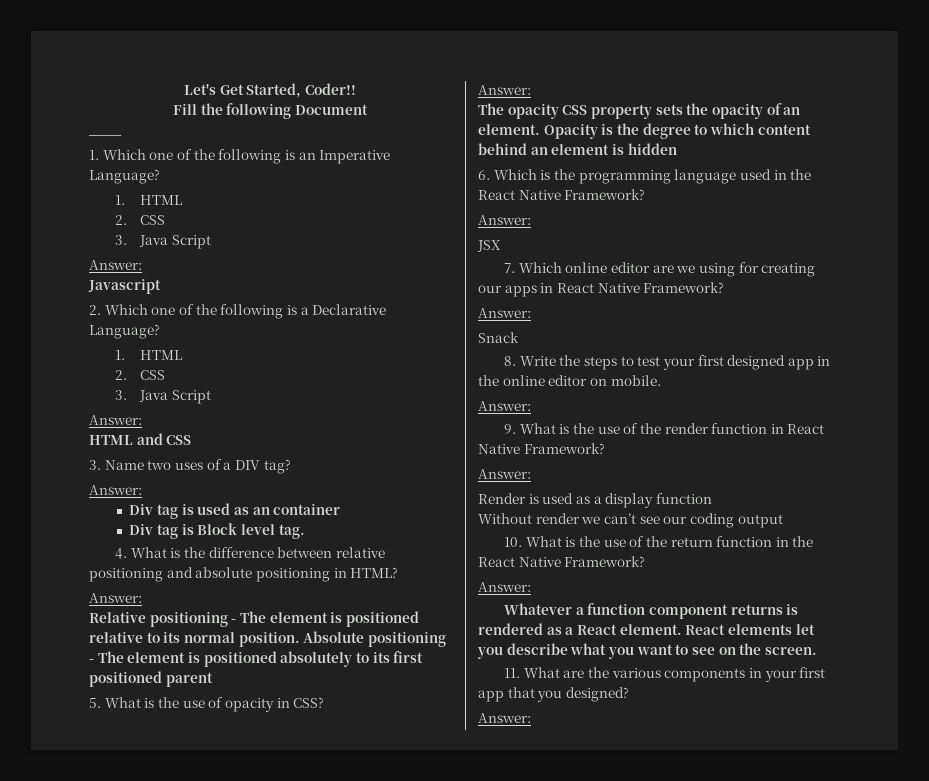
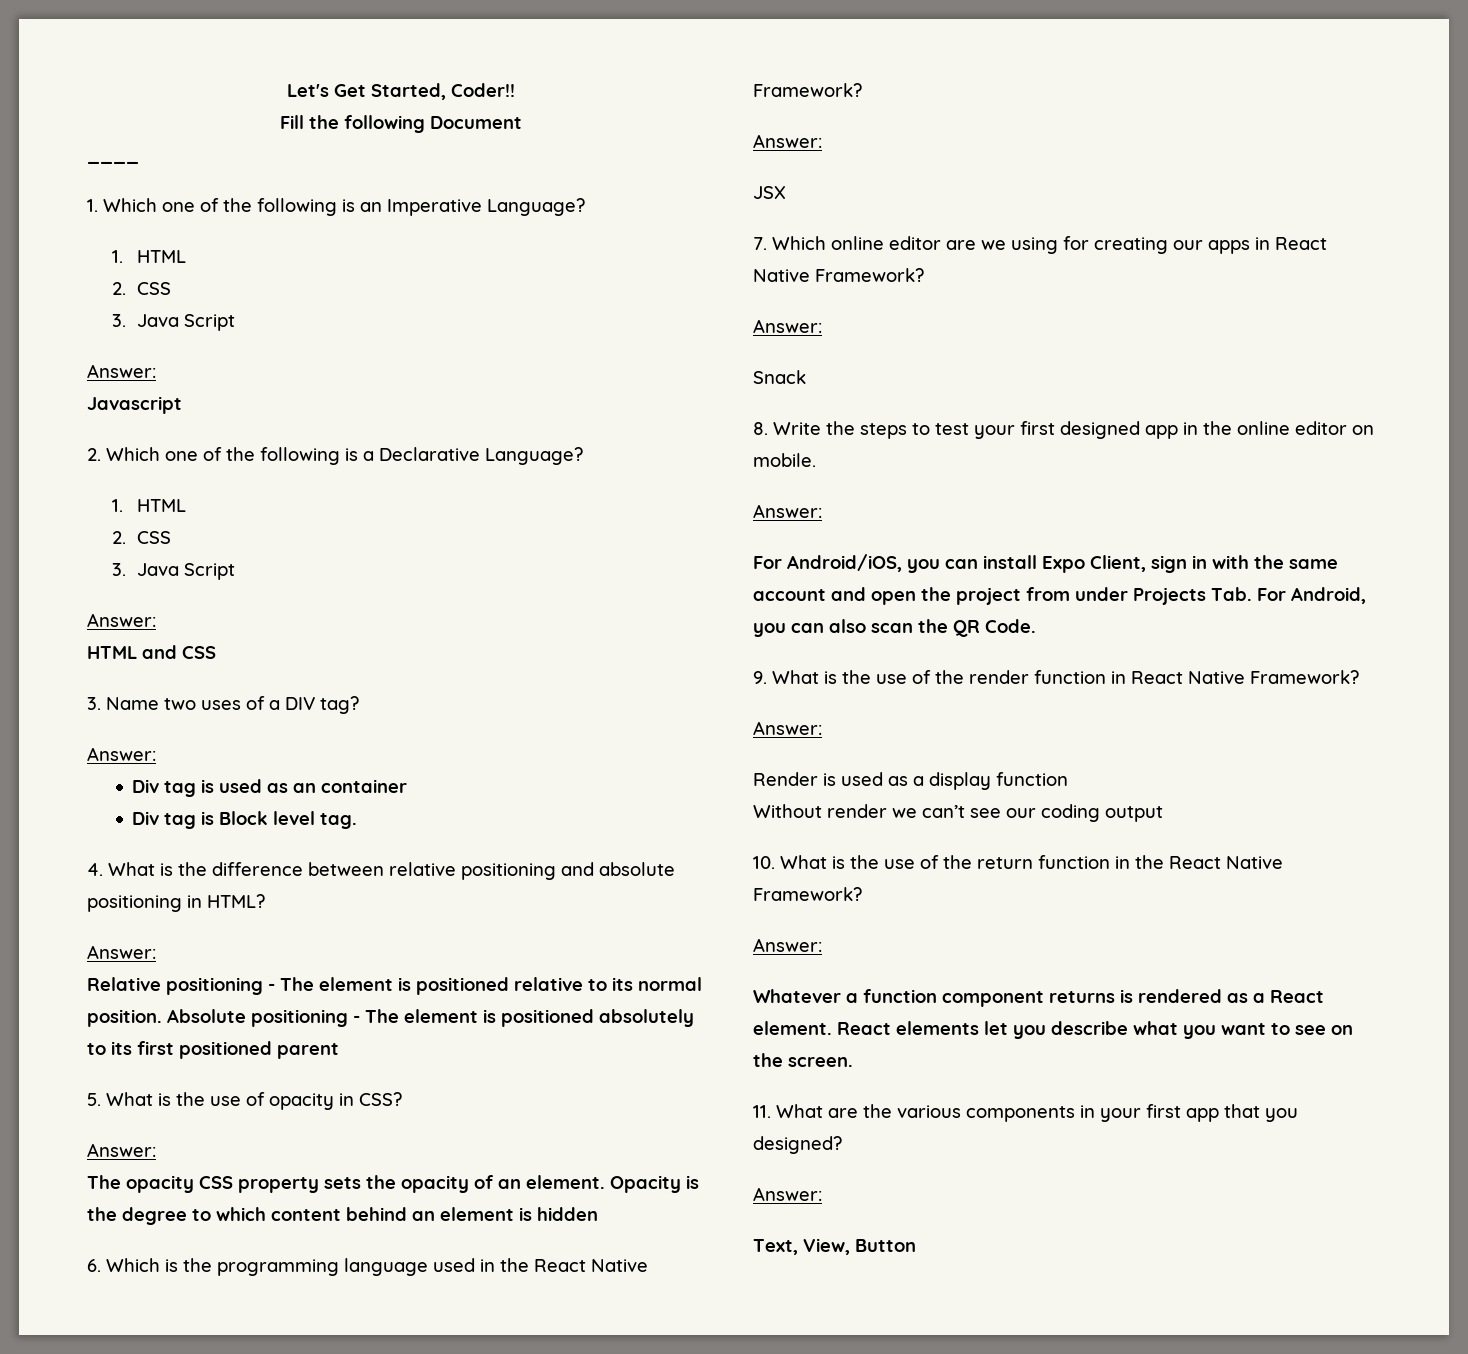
+ For Android/iOS, you can install Expo Client, sign in with the same account and open the project from under Projects Tab. For Android, you can also scan the QR Code.
+ Text, View, Button

